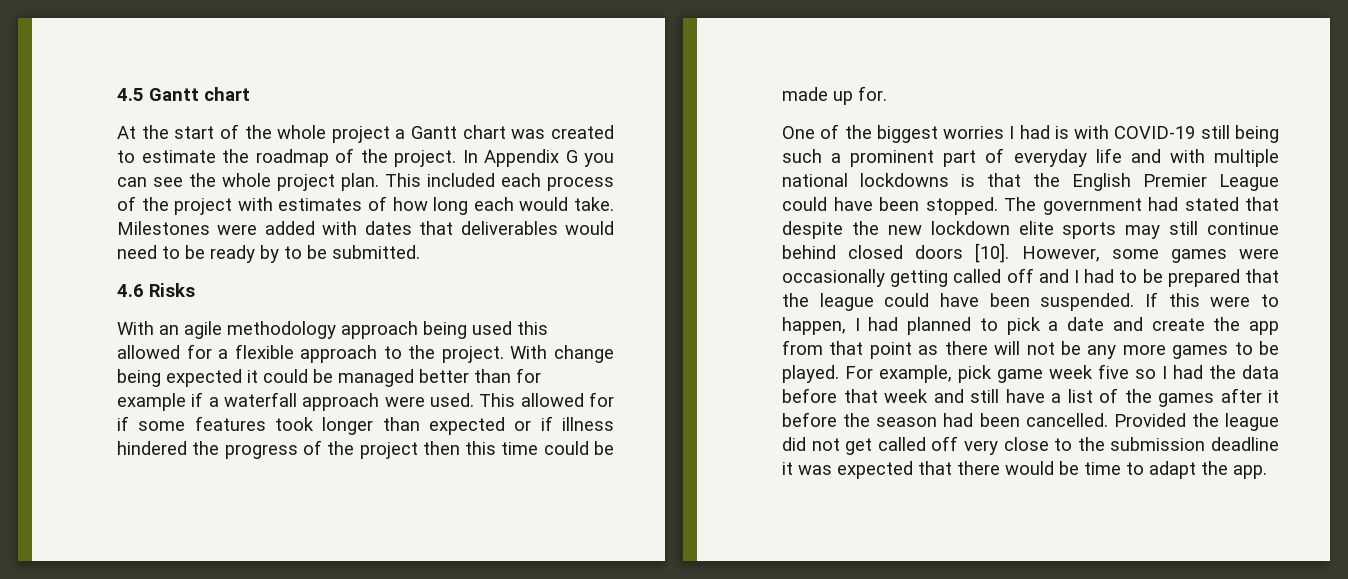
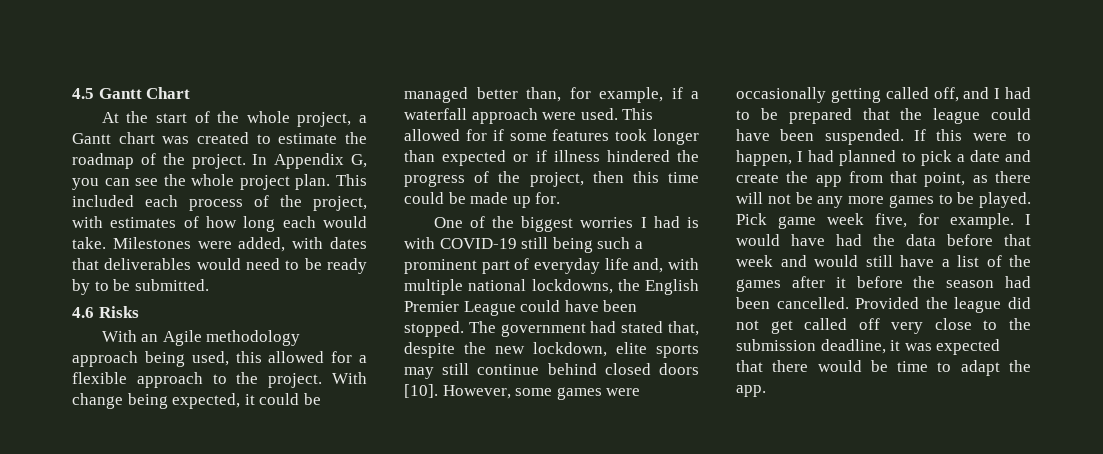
- 4.5 Gantt chart
+ 4.5 Gantt Chart
- At the start of the whole project a Gantt chart was created to estimate the roadmap of the project.
+ At the start of the whole project, a Gantt chart was created to estimate the roadmap of the project.
- In Appendix G you can see the whole project plan.
+ In Appendix G, you can see the whole project plan.
- This included each process of the project with estimates of how long each would take.
+ This included each process of the project, with estimates of how long each would take.
- Milestones were added with dates that deliverables would need to be ready by to be submitted.
+ Milestones were added, with dates that deliverables would need to be ready by to be submitted.
- With an agile methodology approach being used this allowed for a flexible approach to the project.
+ With an Agile methodology approach being used, this allowed for a flexible approach to the project.
- With change being expected it could be managed better than for example if a waterfall approach were used.
+ With change being expected, it could be managed better than, for example, if a waterfall approach were used.
- This allowed for if some features took longer than expected or if illness hindered the progress of the project then this time could be made up for.
+ This allowed for if some features took longer than expected or if illness hindered the progress of the project, then this time could be made up for.
- One of the biggest worries I had is with COVID-19 still being such a prominent part of everyday life and with multiple national lockdowns is that the English Premier League could have been stopped.
+ One of the biggest worries I had is with COVID-19 still being such a prominent part of everyday life and, with multiple national lockdowns, the English Premier League could have been stopped.
- The government had stated that despite the new lockdown elite sports may still continue behind closed doors [10].
+ The government had stated that, despite the new lockdown, elite sports may still continue behind closed doors [10].
- However, some games were occasionally getting called off and I had to be prepared that the league could have been suspended.
+ However, some games were occasionally getting called off, and I had to be prepared that the league could have been suspended.
- If this were to happen, I had planned to pick a date and create the app from that point as there will not be any more games to be played.
+ If this were to happen, I had planned to pick a date and create the app from that point, as there will not be any more games to be played.
- For example, pick game week five so I had the data before that week and still have a list of the games after it before the season had been cancelled.
+ Pick game week five, for example. I would have had the data before that week and would still have a list of the games after it before the season had been cancelled.
- Provided the league did not get called off very close to the submission deadline it was expected that there would be time to adapt the app.
+ Provided the league did not get called off very close to the submission deadline, it was expected that there would be time to adapt the app.

